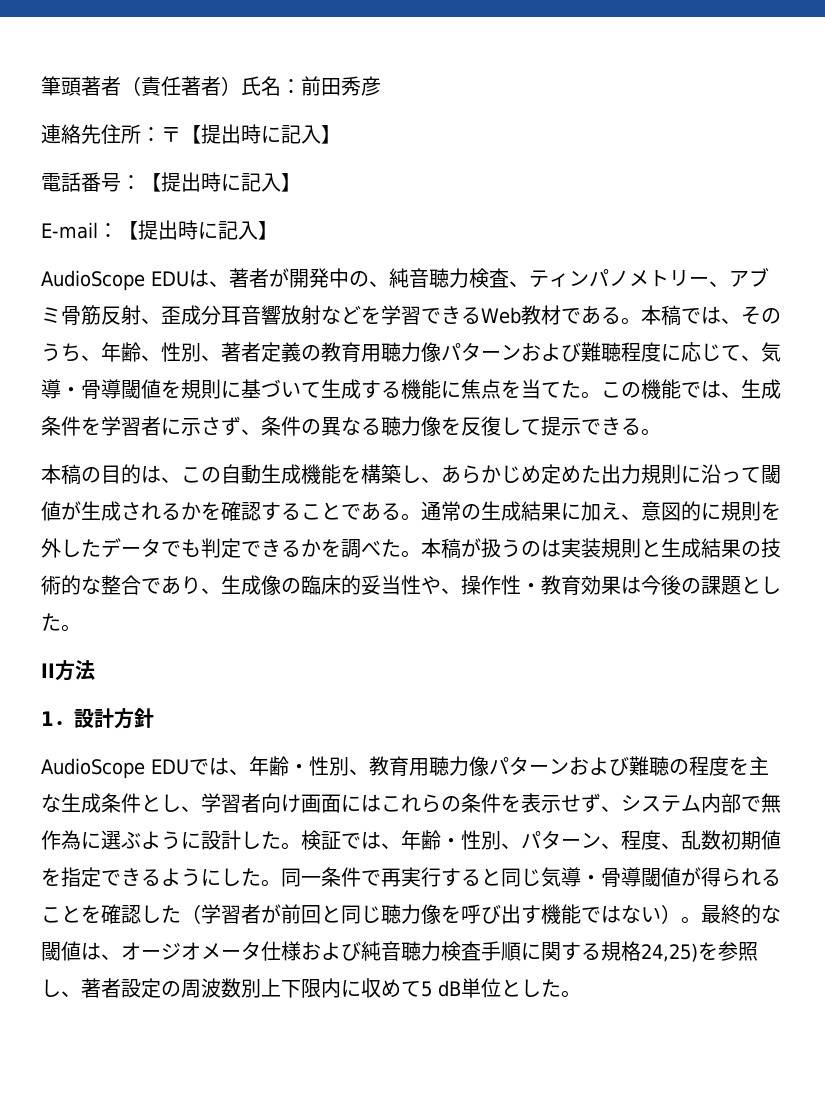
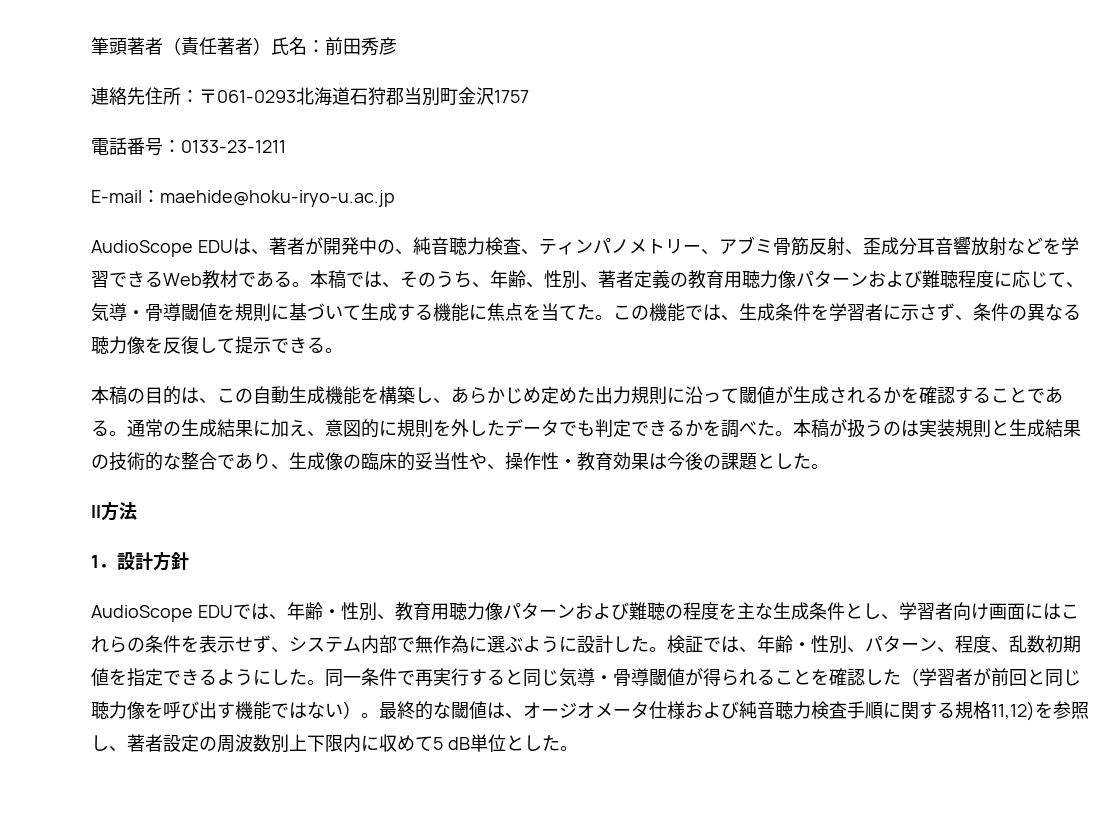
- 連絡先住所：〒【提出時に記入】
- 電話番号：【提出時に記入】
- E-mail：【提出時に記入】
+ 連絡先住所：〒061-0293北海道石狩郡当別町金沢1757
+ 電話番号：0133-23-1211
+ E-mail：maehide@hoku-iryo-u.ac.jp
- 最終的な閾値は、オージオメータ仕様および純音聴力検査手順に関する規格24,25)を参照し、著者設定の周波数別上下限内に収めて5 dB単位とした。
+ 最終的な閾値は、オージオメータ仕様および純音聴力検査手順に関する規格11,12)を参照し、著者設定の周波数別上下限内に収めて5 dB単位とした。

